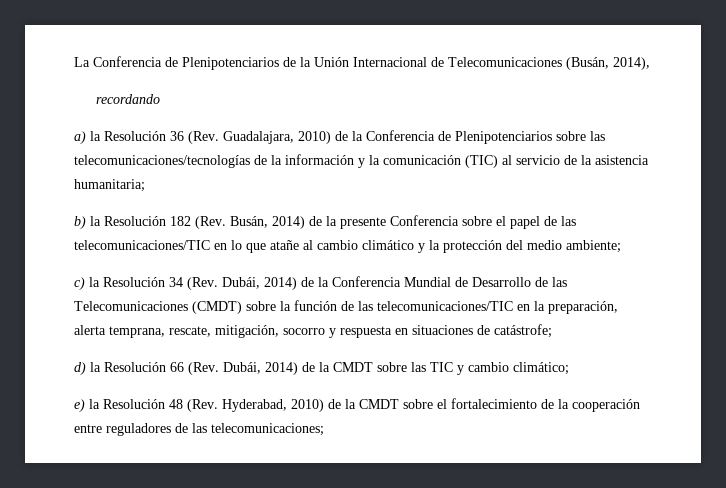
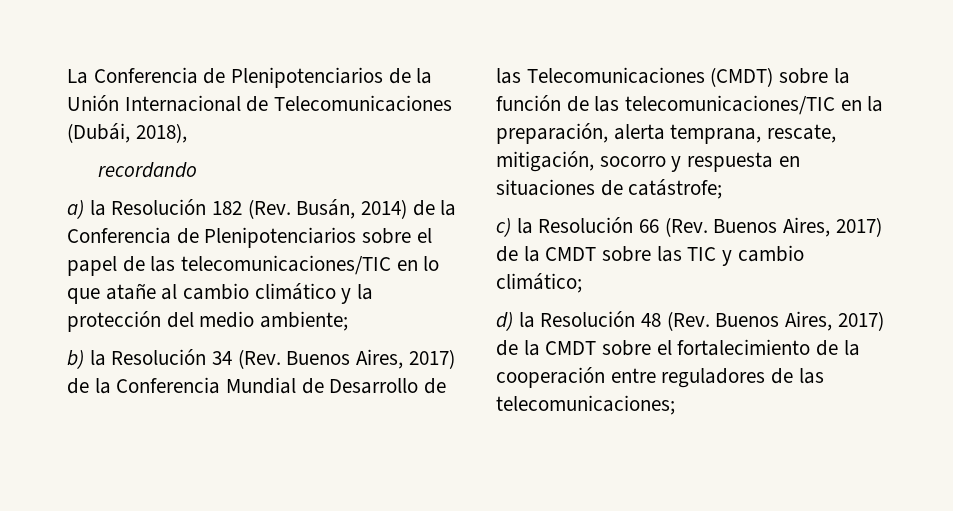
- La Conferencia de Plenipotenciarios de la Unión Internacional de Telecomunicaciones (Busán, 2014),
+ La Conferencia de Plenipotenciarios de la Unión Internacional de Telecomunicaciones (Dubái, 2018),
- a) la Resolución 36 (Rev. Guadalajara, 2010) de la Conferencia de Plenipotenciarios sobre las telecomunicaciones/tecnologías de la información y la comunicación (TIC) al servicio de la asistencia humanitaria;
- b) la Resolución 182 (Rev. Busán, 2014) de la presente Conferencia sobre el papel de las telecomunicaciones/TIC en lo que atañe al cambio climático y la protección del medio ambiente;
+ a) la Resolución 182 (Rev. Busán, 2014) de la Conferencia de Plenipotenciarios sobre el papel de las telecomunicaciones/TIC en lo que atañe al cambio climático y la protección del medio ambiente;
- c) la Resolución 34 (Rev. Dubái, 2014) de la Conferencia Mundial de Desarrollo de las Telecomunicaciones (CMDT) sobre la función de las telecomunicaciones/TIC en la preparación, alerta temprana, rescate, mitigación, socorro y respuesta en situaciones de catástrofe;
+ b) la Resolución 34 (Rev. Buenos Aires, 2017) de la Conferencia Mundial de Desarrollo de las Telecomunicaciones (CMDT) sobre la función de las telecomunicaciones/TIC en la preparación, alerta temprana, rescate, mitigación, socorro y respuesta en situaciones de catástrofe;
- d) la Resolución 66 (Rev. Dubái, 2014) de la CMDT sobre las TIC y cambio climático;
+ c) la Resolución 66 (Rev. Buenos Aires, 2017) de la CMDT sobre las TIC y cambio climático;
- e) la Resolución 48 (Rev. Hyderabad, 2010) de la CMDT sobre el fortalecimiento de la cooperación entre reguladores de las telecomunicaciones;
+ d) la Resolución 48 (Rev. Buenos Aires, 2017) de la CMDT sobre el fortalecimiento de la cooperación entre reguladores de las telecomunicaciones;

